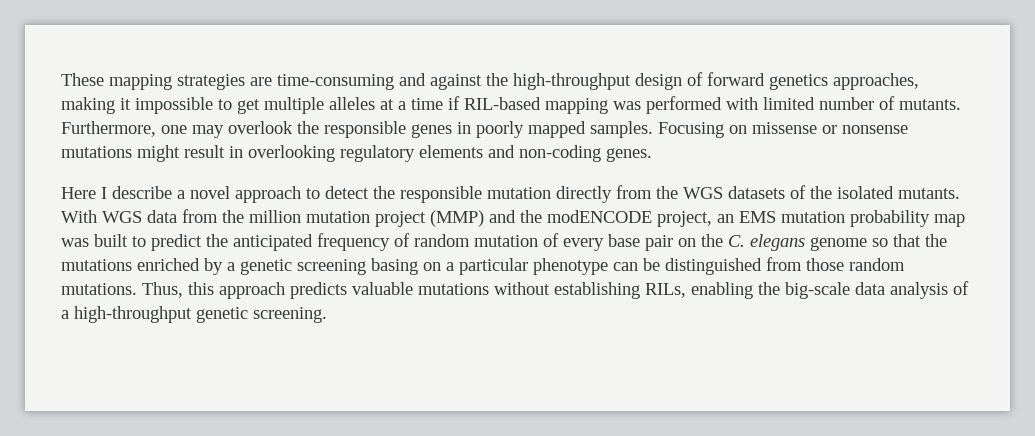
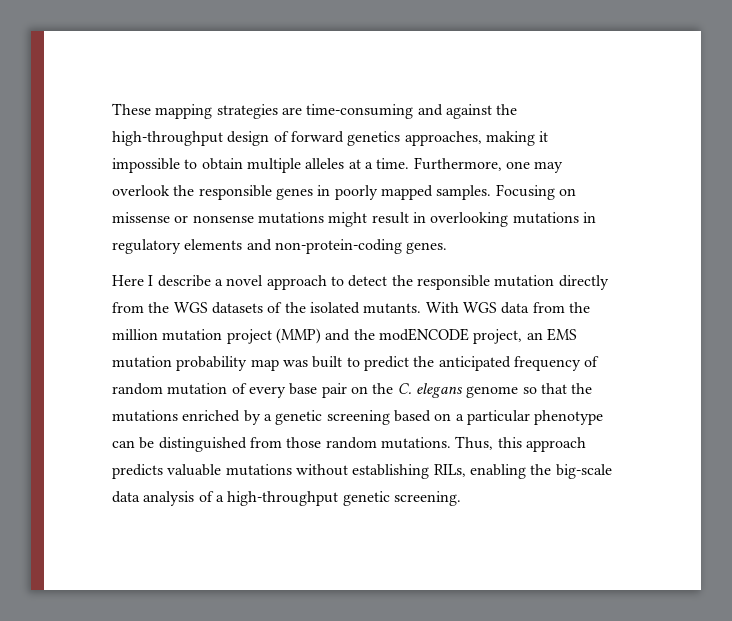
- These mapping strategies are time-consuming and against the high-throughput design of forward genetics approaches, making it impossible to get multiple alleles at a time if RIL-based mapping was performed with limited number of mutants.
+ These mapping strategies are time-consuming and against the high-throughput design of forward genetics approaches, making it impossible to obtain multiple alleles at a time.
- Focusing on missense or nonsense mutations might result in overlooking regulatory elements and non-coding genes.
+ Focusing on missense or nonsense mutations might result in overlooking mutations in regulatory elements and non-protein-coding genes.
- With WGS data from the million mutation project (MMP) and the modENCODE project, an EMS mutation probability map was built to predict the anticipated frequency of random mutation of every base pair on the C. elegans genome so that the mutations enriched by a genetic screening basing on a particular phenotype can be distinguished from those random mutations.
+ With WGS data from the million mutation project (MMP) and the modENCODE project, an EMS mutation probability map was built to predict the anticipated frequency of random mutation of every base pair on the C. elegans genome so that the mutations enriched by a genetic screening based on a particular phenotype can be distinguished from those random mutations.

